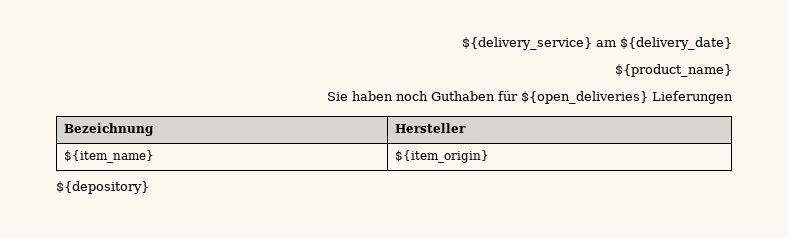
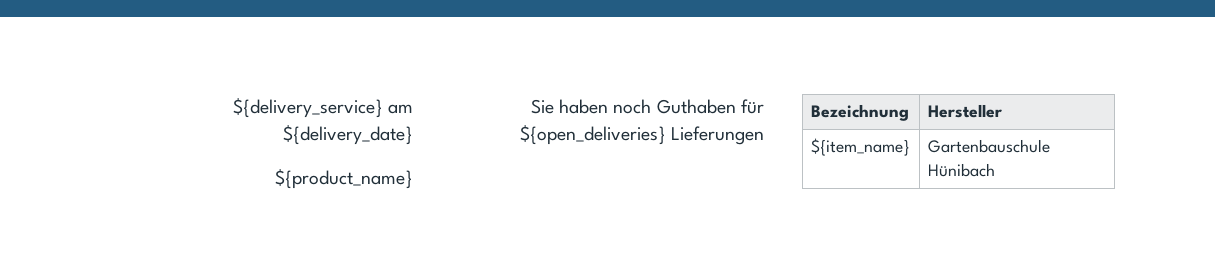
- ${item_name} | ${item_origin}
- ${depository}
+ ${item_name} | Gartenbauschule Hünibach

